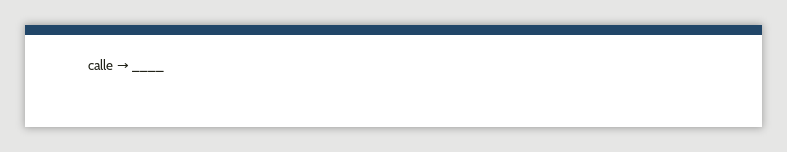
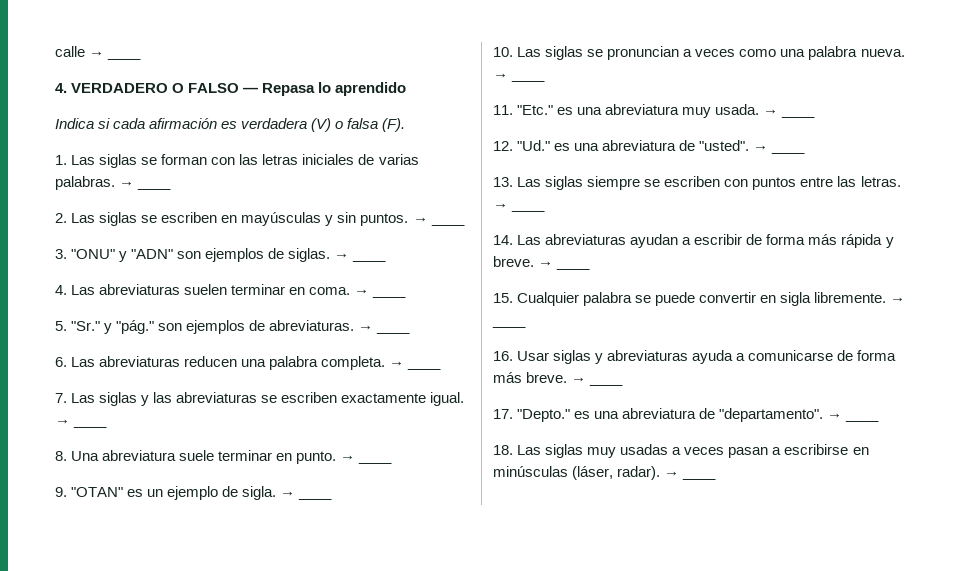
+ 4. VERDADERO O FALSO — Repasa lo aprendido
+ Indica si cada afirmación es verdadera (V) o falsa (F).
+ 1. Las siglas se forman con las letras iniciales de varias palabras. → ____
+ 2. Las siglas se escriben en mayúsculas y sin puntos. → ____
+ 3. "ONU" y "ADN" son ejemplos de siglas. → ____
+ 4. Las abreviaturas suelen terminar en coma. → ____
+ 5. "Sr." y "pág." son ejemplos de abreviaturas. → ____
+ 6. Las abreviaturas reducen una palabra completa. → ____
+ 7. Las siglas y las abreviaturas se escriben exactamente igual. → ____
+ 8. Una abreviatura suele terminar en punto. → ____
+ 9. "OTAN" es un ejemplo de sigla. → ____
+ 10. Las siglas se pronuncian a veces como una palabra nueva. → ____
+ 11. "Etc." es una abreviatura muy usada. → ____
+ 12. "Ud." es una abreviatura de "usted". → ____
+ 13. Las siglas siempre se escriben con puntos entre las letras. → ____
+ 14. Las abreviaturas ayudan a escribir de forma más rápida y breve. → ____
+ 15. Cualquier palabra se puede convertir en sigla libremente. → ____
+ 16. Usar siglas y abreviaturas ayuda a comunicarse de forma más breve. → ____
+ 17. "Depto." es una abreviatura de "departamento". → ____
+ 18. Las siglas muy usadas a veces pasan a escribirse en minúsculas (láser, radar). → ____

